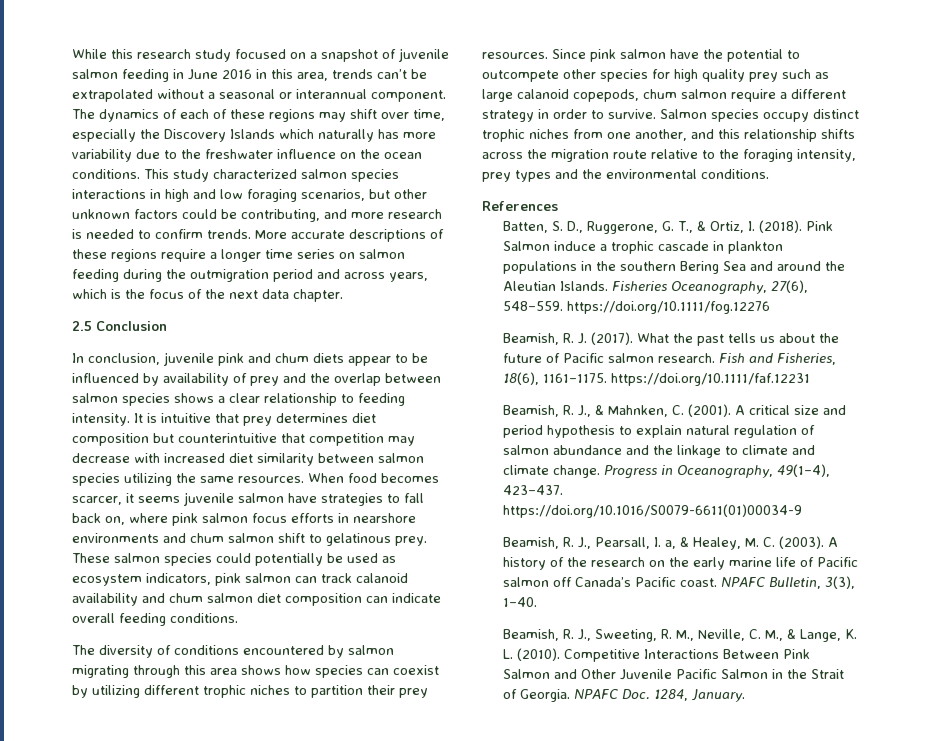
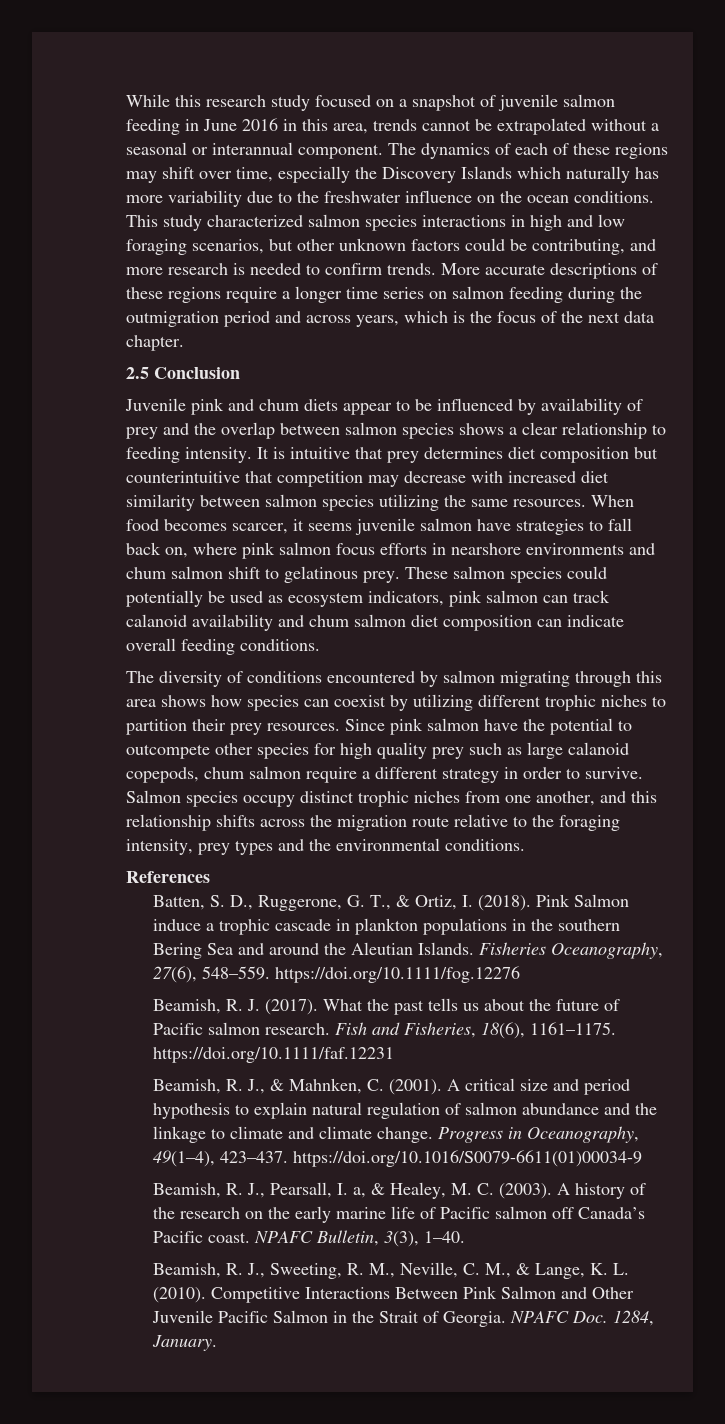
- While this research study focused on a snapshot of juvenile salmon feeding in June 2016 in this area, trends can’t be extrapolated without a seasonal or interannual component.
+ While this research study focused on a snapshot of juvenile salmon feeding in June 2016 in this area, trends cannot be extrapolated without a seasonal or interannual component.
- In conclusion, juvenile pink and chum diets appear to be influenced by availability of prey and the overlap between salmon species shows a clear relationship to feeding intensity.
+ Juvenile pink and chum diets appear to be influenced by availability of prey and the overlap between salmon species shows a clear relationship to feeding intensity.

